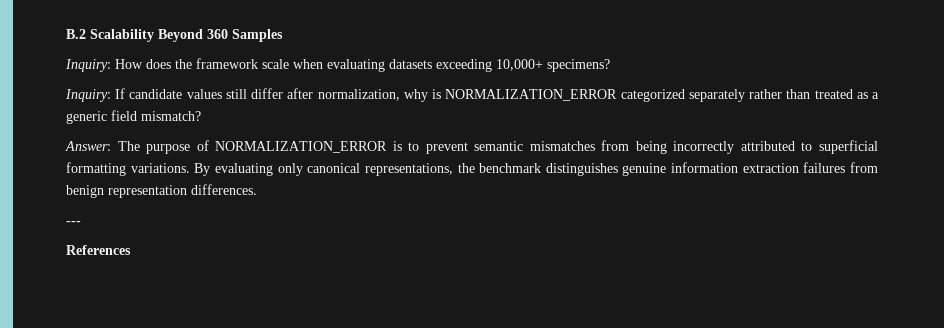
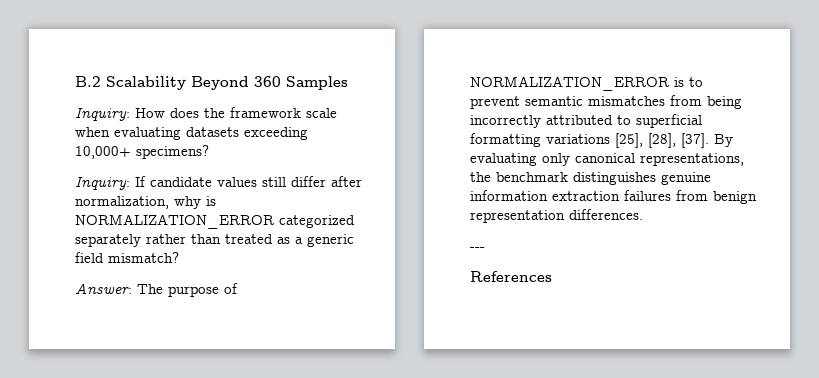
- Answer: The purpose of NORMALIZATION_ERROR is to prevent semantic mismatches from being incorrectly attributed to superficial formatting variations.
+ Answer: The purpose of NORMALIZATION_ERROR is to prevent semantic mismatches from being incorrectly attributed to superficial formatting variations [25], [28], [37].

